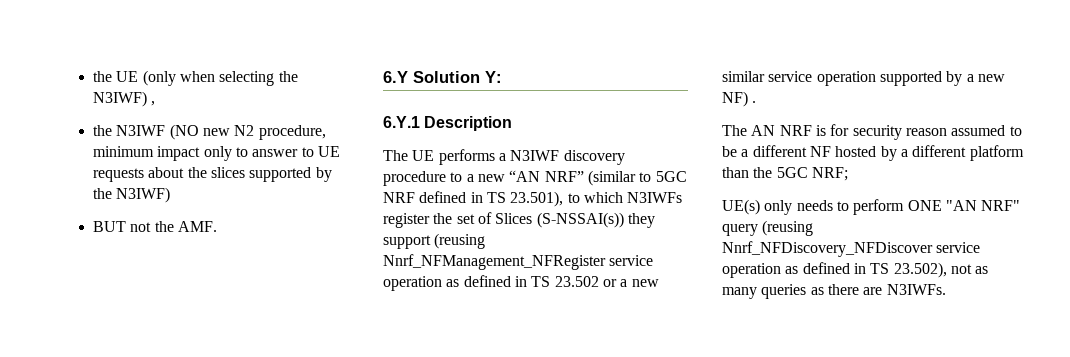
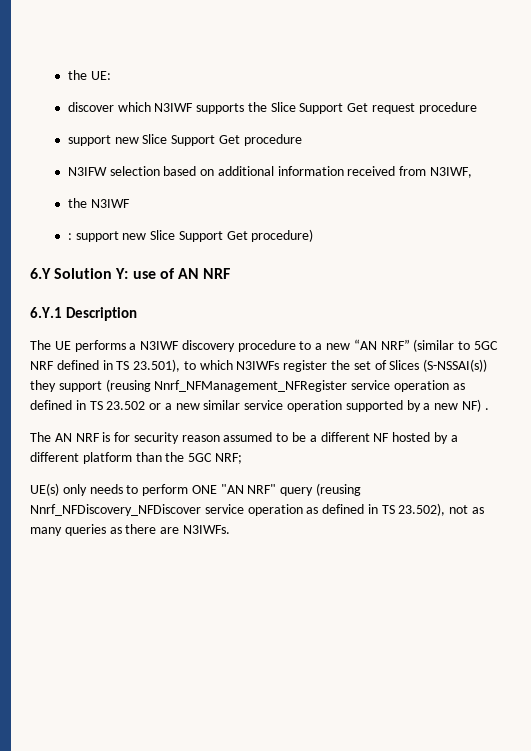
- the UE (only when selecting the N3IWF) ,
- the N3IWF (NO new N2 procedure, minimum impact only to answer to UE requests about the slices supported by the N3IWF)
- BUT not the AMF.
+ the UE:
+ discover which N3IWF supports the Slice Support Get request procedure
+ support new Slice Support Get procedure
+ N3IFW selection based on additional information received from N3IWF,
+ the N3IWF
+ : support new Slice Support Get procedure)
- 6.Y Solution Y:
+ 6.Y Solution Y: use of AN NRF

